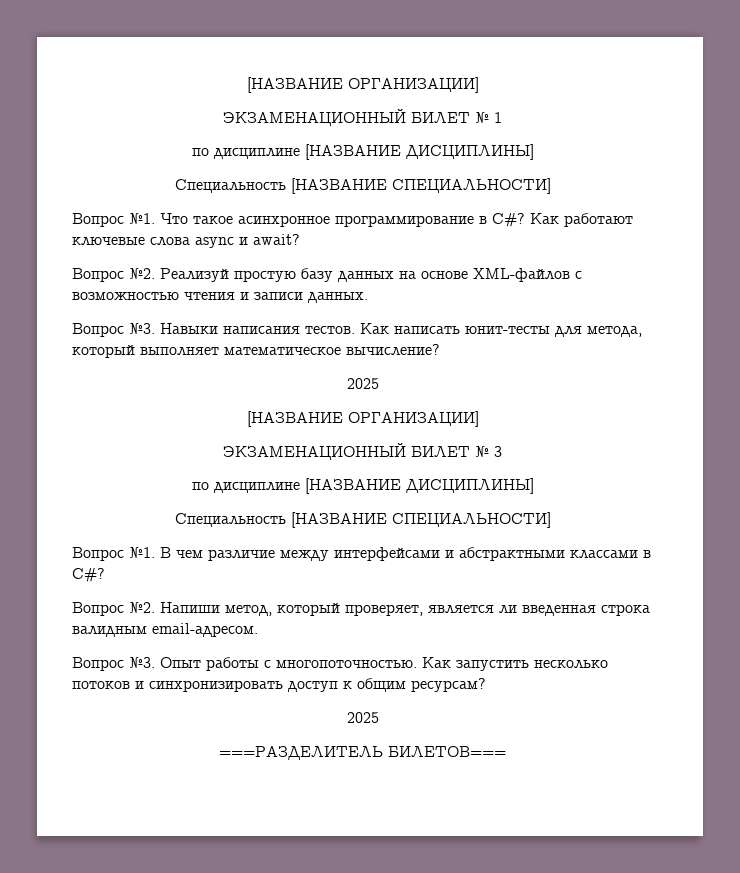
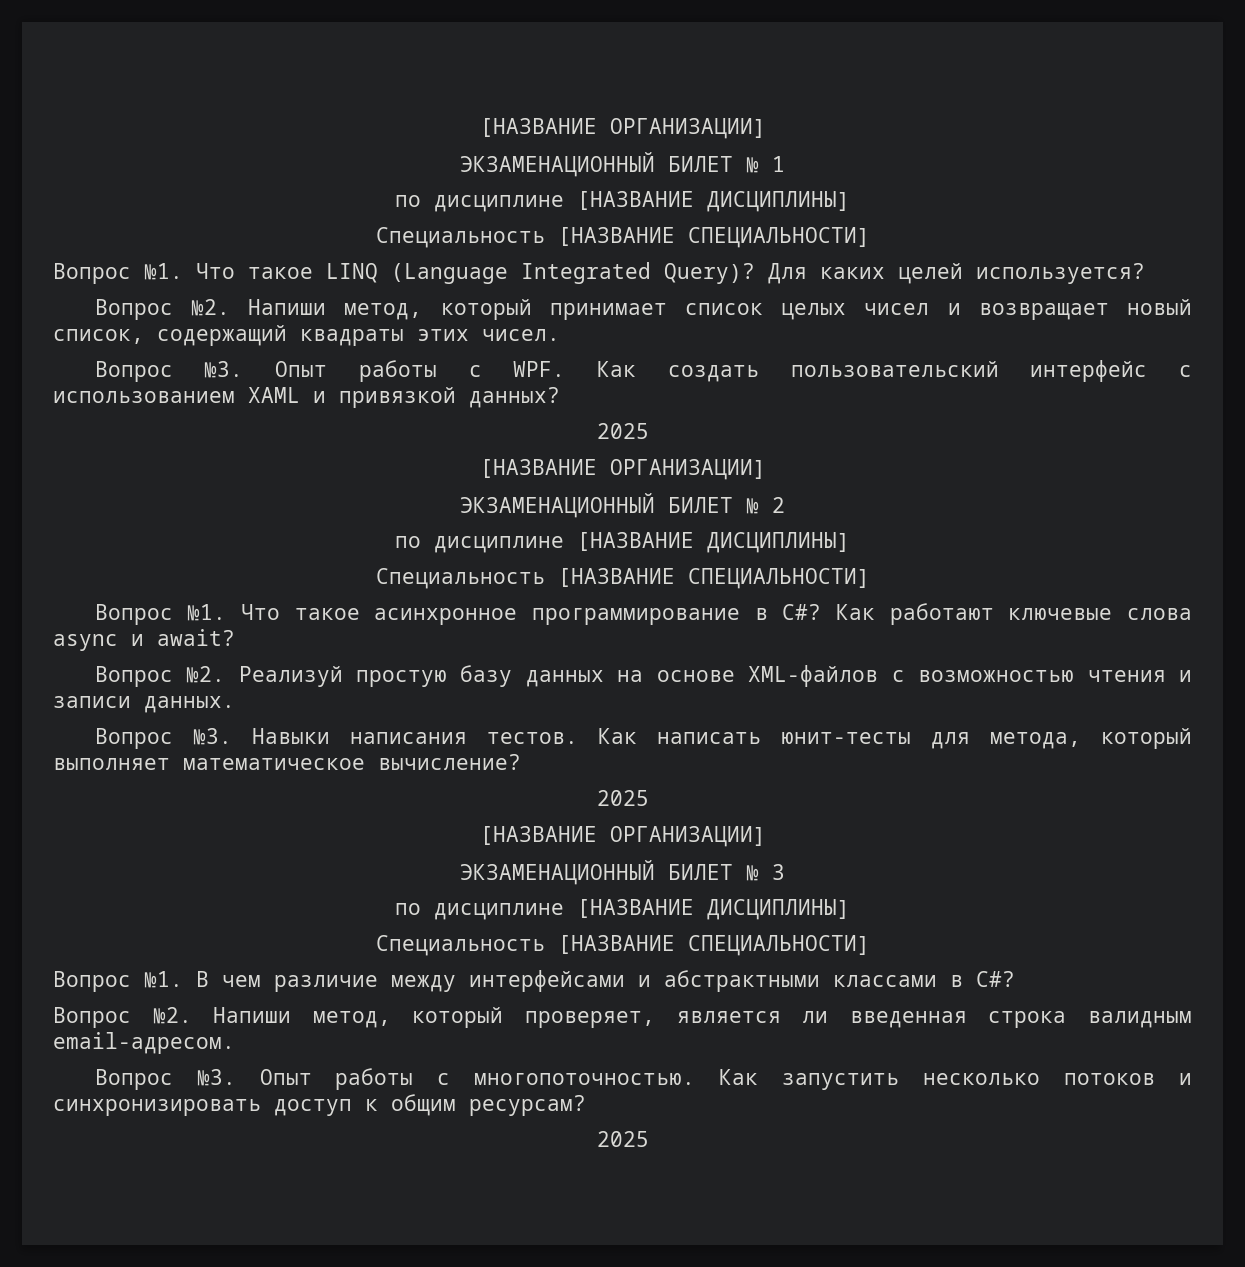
+ Вопрос №1. Что такое LINQ (Language Integrated Query)? Для каких целей используется?
+ Вопрос №2. Напиши метод, который принимает список целых чисел и возвращает новый список, содержащий квадраты этих чисел.
+ Вопрос №3. Опыт работы с WPF. Как создать пользовательский интерфейс с использованием XAML и привязкой данных?
+ 2025
+ [НАЗВАНИЕ ОРГАНИЗАЦИИ]
+ ЭКЗАМЕНАЦИОННЫЙ БИЛЕТ № 2
+ по дисциплине [НАЗВАНИЕ ДИСЦИПЛИНЫ]
+ Специальность [НАЗВАНИЕ СПЕЦИАЛЬНОСТИ]
- ===РАЗДЕЛИТЕЛЬ БИЛЕТОВ===

